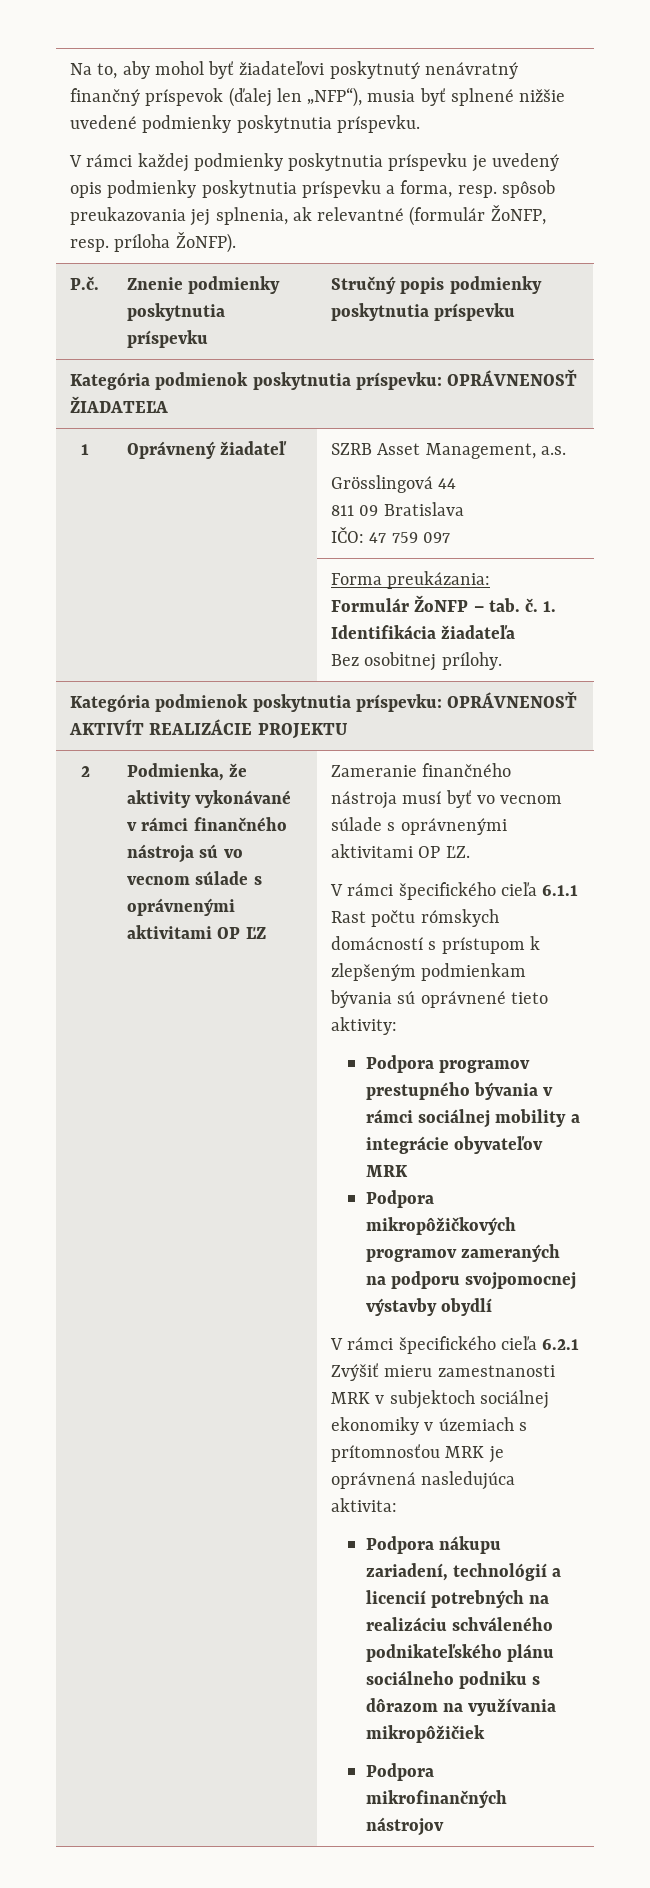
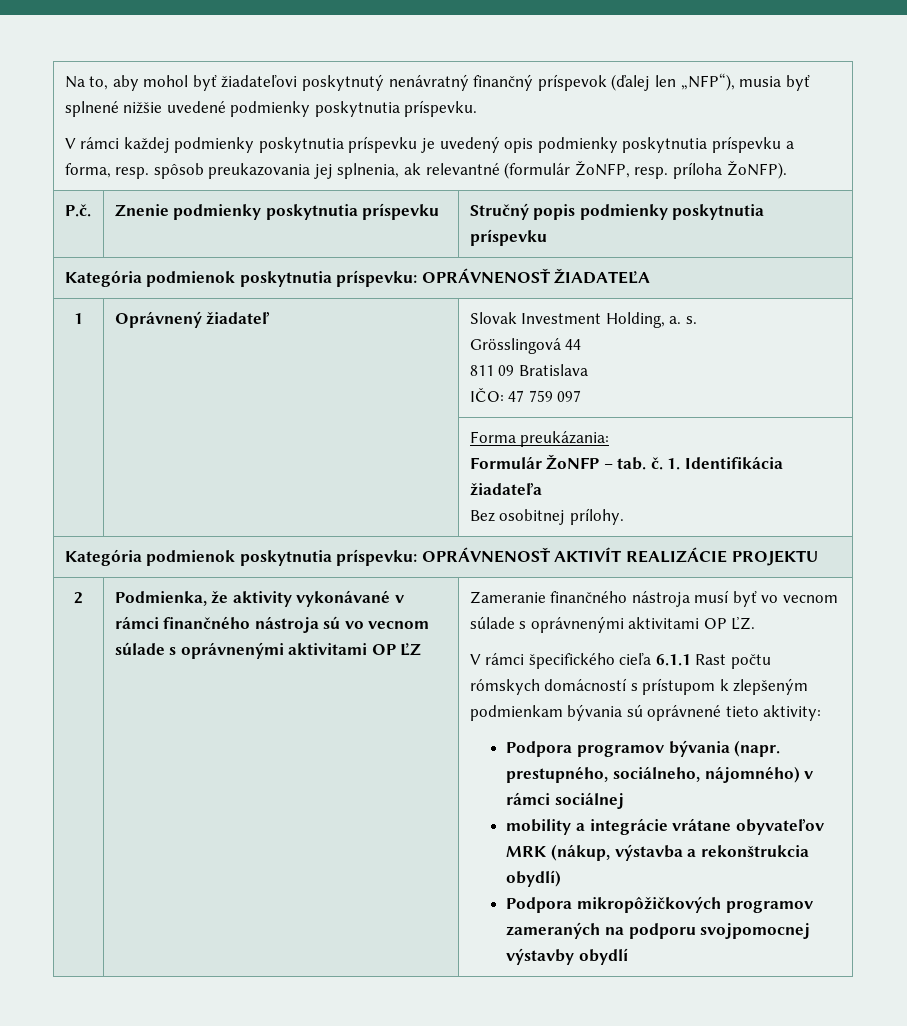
- 1 | Oprávnený žiadateľ | SZRB Asset Management, a.s.
+ 1 | Oprávnený žiadateľ | Slovak Investment Holding, a. s.
- Podpora programov prestupného bývania v rámci sociálnej mobility a integrácie obyvateľov MRK
+ Podpora programov bývania (napr. prestupného, sociálneho, nájomného) v rámci sociálnej
+ mobility a integrácie vrátane obyvateľov MRK (nákup, výstavba a rekonštrukcia obydlí)
- V rámci špecifického cieľa 6.2.1 Zvýšiť mieru zamestnanosti MRK v subjektoch sociálnej ekonomiky v územiach s prítomnosťou MRK je oprávnená nasledujúca aktivita:
- Podpora nákupu zariadení, technológií a licencií potrebných na realizáciu schváleného podnikateľského plánu sociálneho podniku s dôrazom na využívania mikropôžičiek
- Podpora mikrofinančných nástrojov

